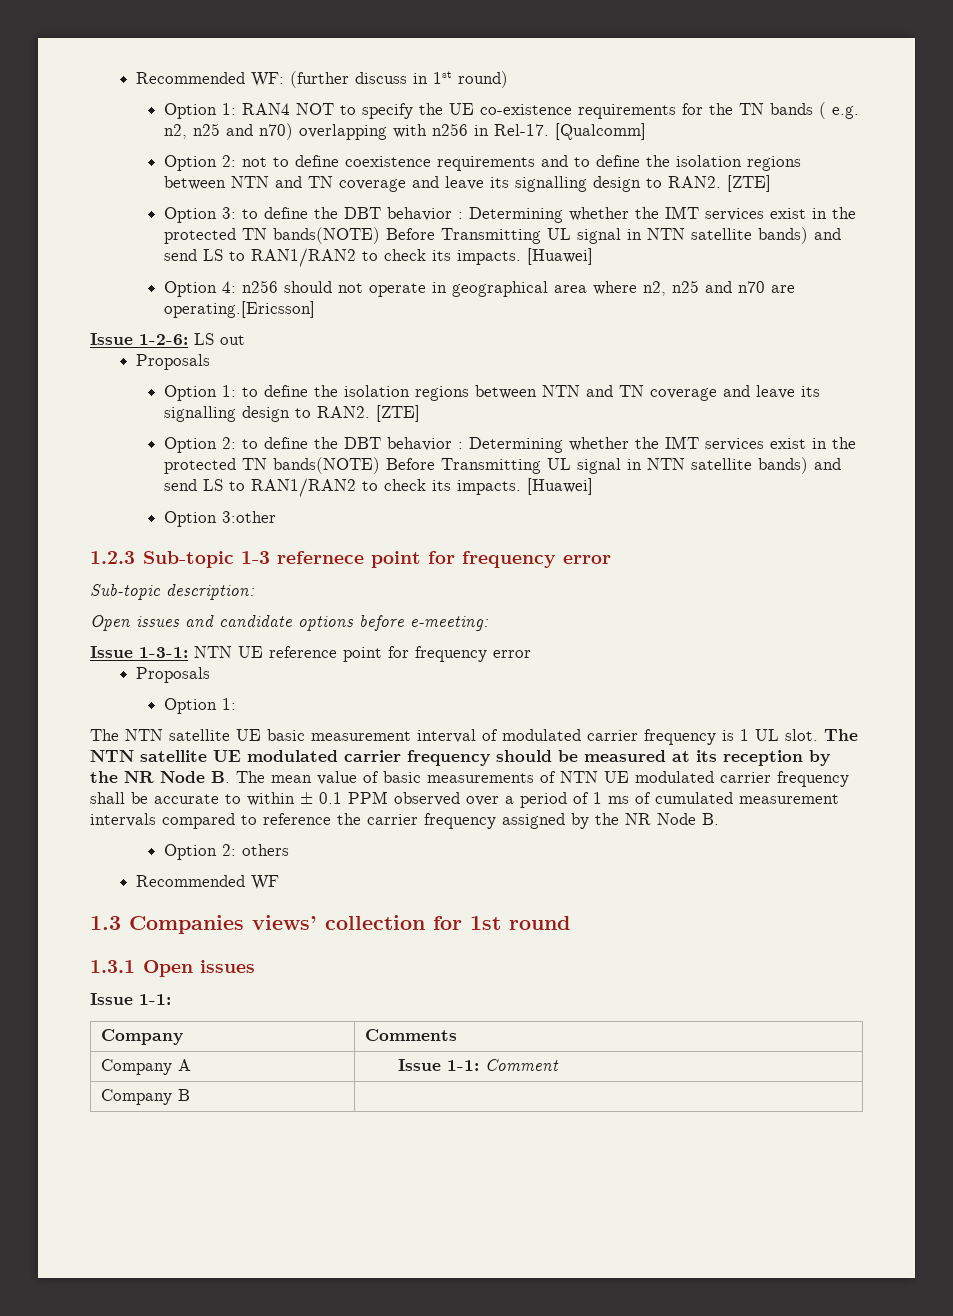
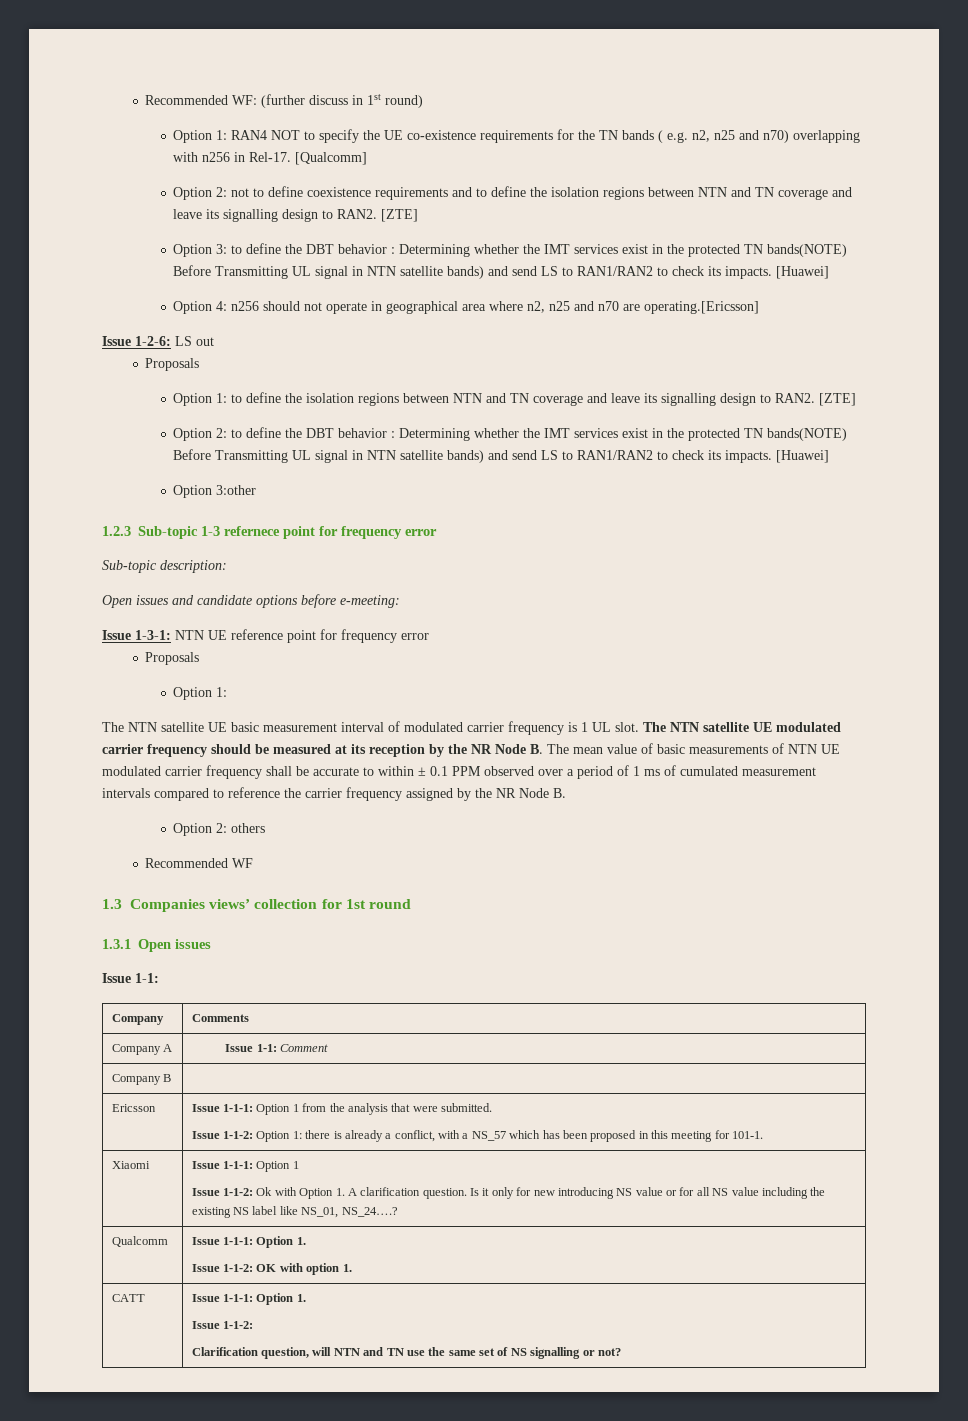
+ Ericsson | Issue 1-1-1: Option 1 from the analysis that were submitted.
+ Issue 1-1-2: Option 1: there is already a conflict, with a NS_57 which has been proposed in this meeting for 101-1.
+ Xiaomi | Issue 1-1-1: Option 1
+ Issue 1-1-2: Ok with Option 1. A clarification question. Is it only for new introducing NS value or for all NS value including the existing NS label like NS_01, NS_24….?
+ Qualcomm | Issue 1-1-1: Option 1.
+ Issue 1-1-2: OK with option 1.
+ CATT | Issue 1-1-1: Option 1.
+ Issue 1-1-2:
+ Clarification question, will NTN and TN use the same set of NS signalling or not?

